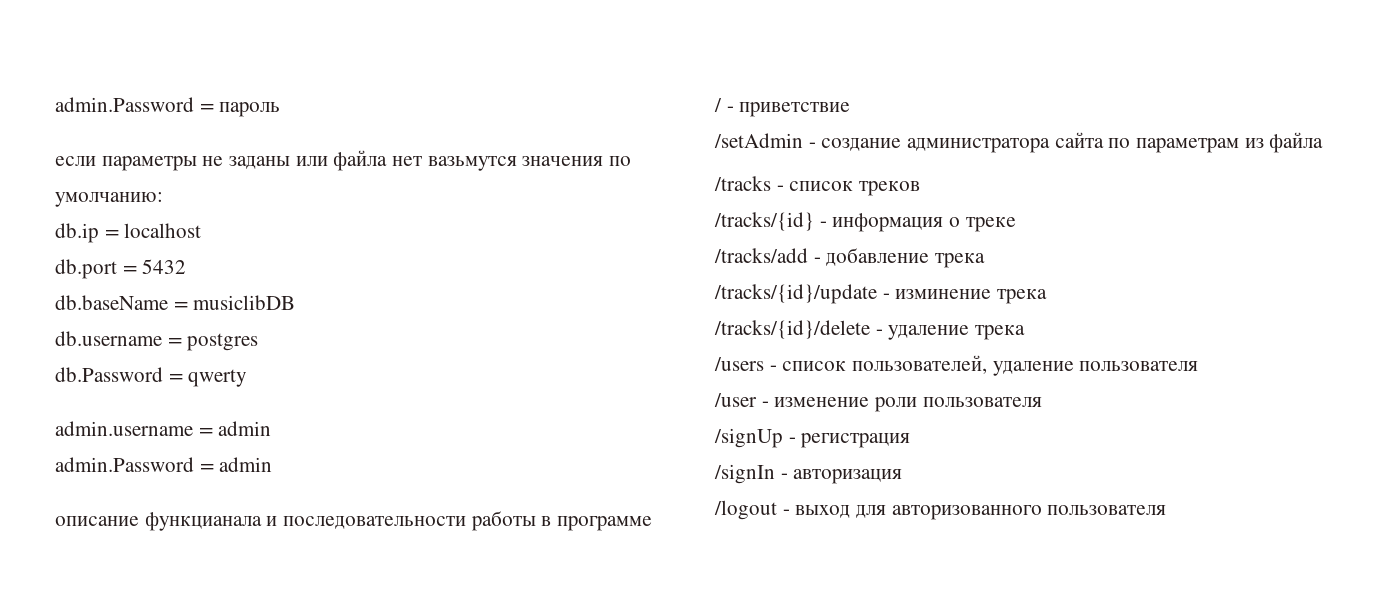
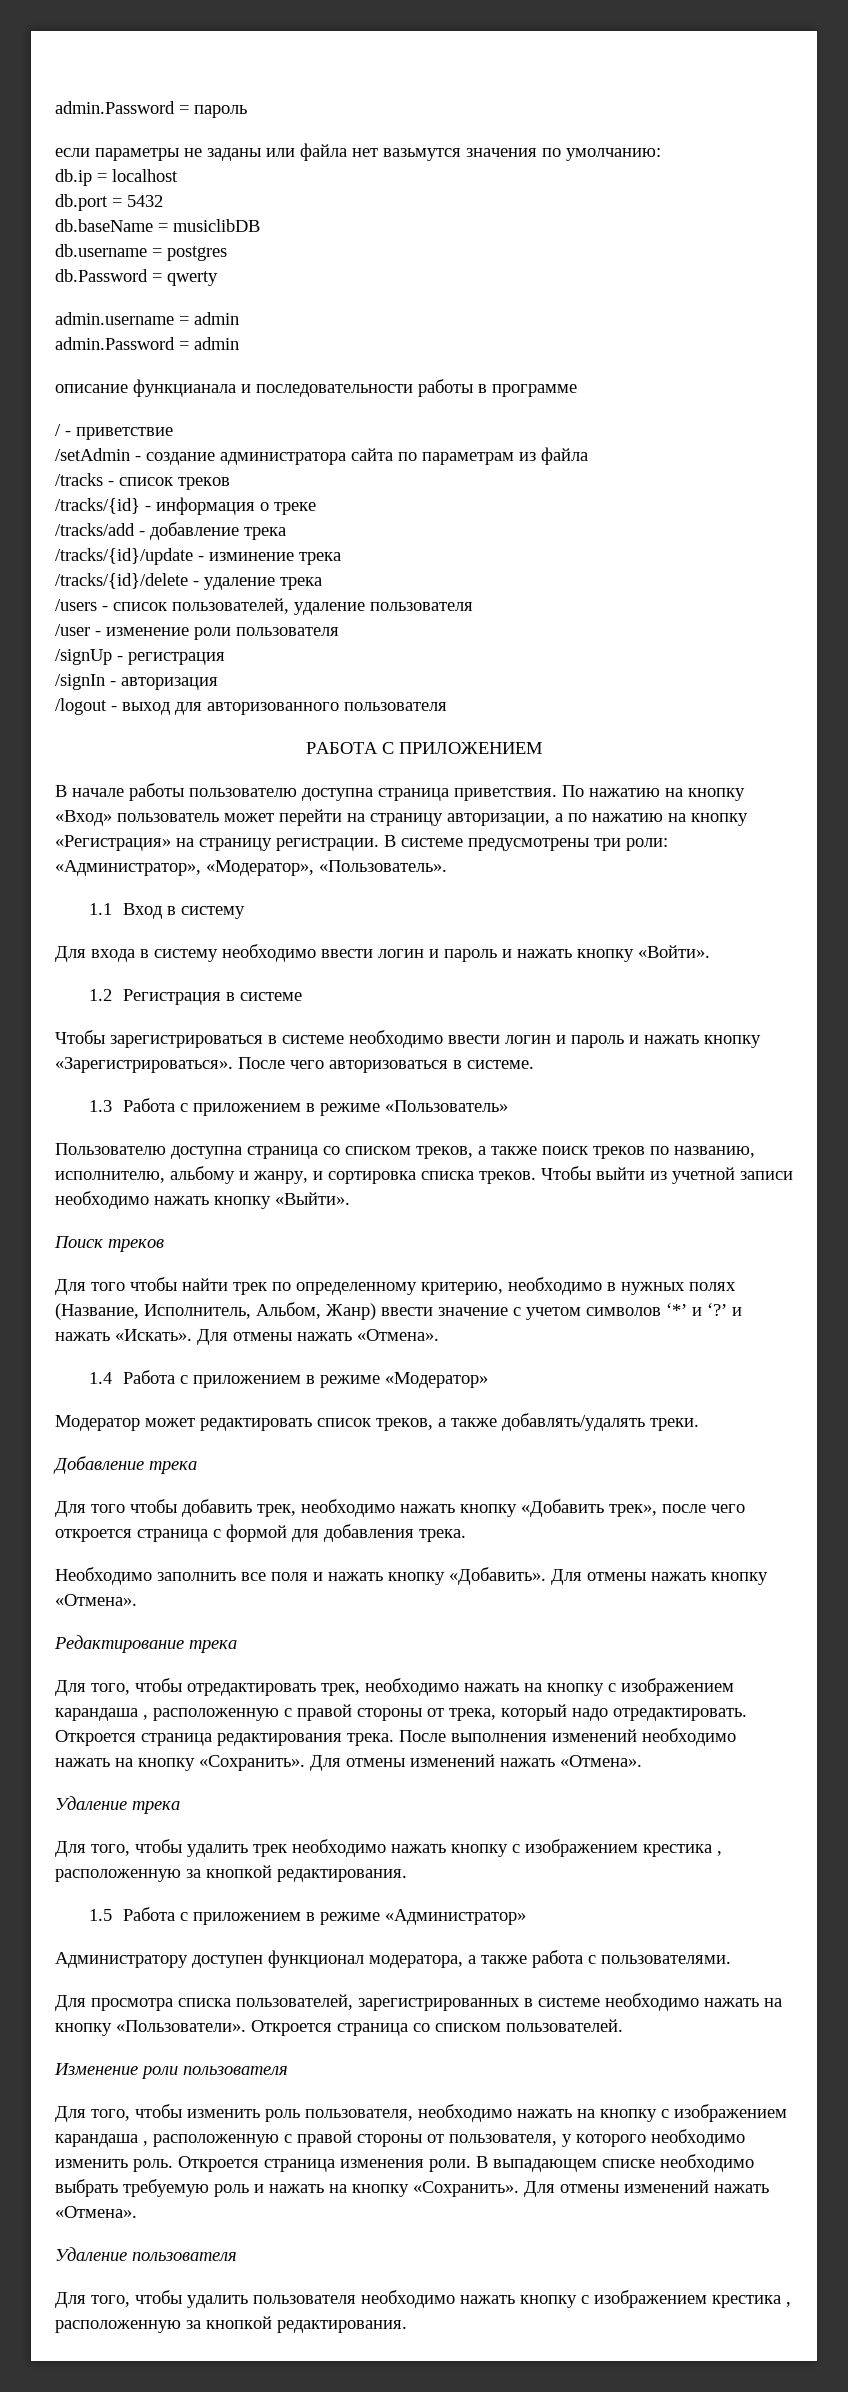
+ РАБОТА С ПРИЛОЖЕНИЕМ
+ В начале работы пользователю доступна страница приветствия. По нажатию на кнопку «Вход» пользователь может перейти на страницу авторизации, а по нажатию на кнопку «Регистрация» на страницу регистрации. В системе предусмотрены три роли: «Администратор», «Модератор», «Пользователь».
+ 1.1 Вход в систему
+ Для входа в систему необходимо ввести логин и пароль и нажать кнопку «Войти».
+ 1.2 Регистрация в системе
+ Чтобы зарегистрироваться в системе необходимо ввести логин и пароль и нажать кнопку «Зарегистрироваться». После чего авторизоваться в системе.
+ 1.3 Работа с приложением в режиме «Пользователь»
+ Пользователю доступна страница со списком треков, а также поиск треков по названию, исполнителю, альбому и жанру, и сортировка списка треков. Чтобы выйти из учетной записи необходимо нажать кнопку «Выйти».
+ Поиск треков
+ Для того чтобы найти трек по определенному критерию, необходимо в нужных полях (Название, Исполнитель, Альбом, Жанр) ввести значение с учетом символов ‘*’ и ‘?’ и нажать «Искать». Для отмены нажать «Отмена».
+ 1.4 Работа с приложением в режиме «Модератор»
+ Модератор может редактировать список треков, а также добавлять/удалять треки.
+ Добавление трека
+ Для того чтобы добавить трек, необходимо нажать кнопку «Добавить трек», после чего откроется страница с формой для добавления трека.
+ Необходимо заполнить все поля и нажать кнопку «Добавить». Для отмены нажать кнопку «Отмена».
+ Редактирование трека
+ Для того, чтобы отредактировать трек, необходимо нажать на кнопку с изображением карандаша , расположенную с правой стороны от трека, который надо отредактировать. Откроется страница редактирования трека. После выполнения изменений необходимо нажать на кнопку «Сохранить». Для отмены изменений нажать «Отмена».
+ Удаление трека
+ Для того, чтобы удалить трек необходимо нажать кнопку с изображением крестика , расположенную за кнопкой редактирования.
+ 1.5 Работа с приложением в режиме «Администратор»
+ Администратору доступен функционал модератора, а также работа с пользователями.
+ Для просмотра списка пользователей, зарегистрированных в системе необходимо нажать на кнопку «Пользователи». Откроется страница со списком пользователей.
+ Изменение роли пользователя
+ Для того, чтобы изменить роль пользователя, необходимо нажать на кнопку с изображением карандаша , расположенную с правой стороны от пользователя, у которого необходимо изменить роль. Откроется страница изменения роли. В выпадающем списке необходимо выбрать требуемую роль и нажать на кнопку «Сохранить». Для отмены изменений нажать «Отмена».
+ Удаление пользователя
+ Для того, чтобы удалить пользователя необходимо нажать кнопку с изображением крестика , расположенную за кнопкой редактирования.

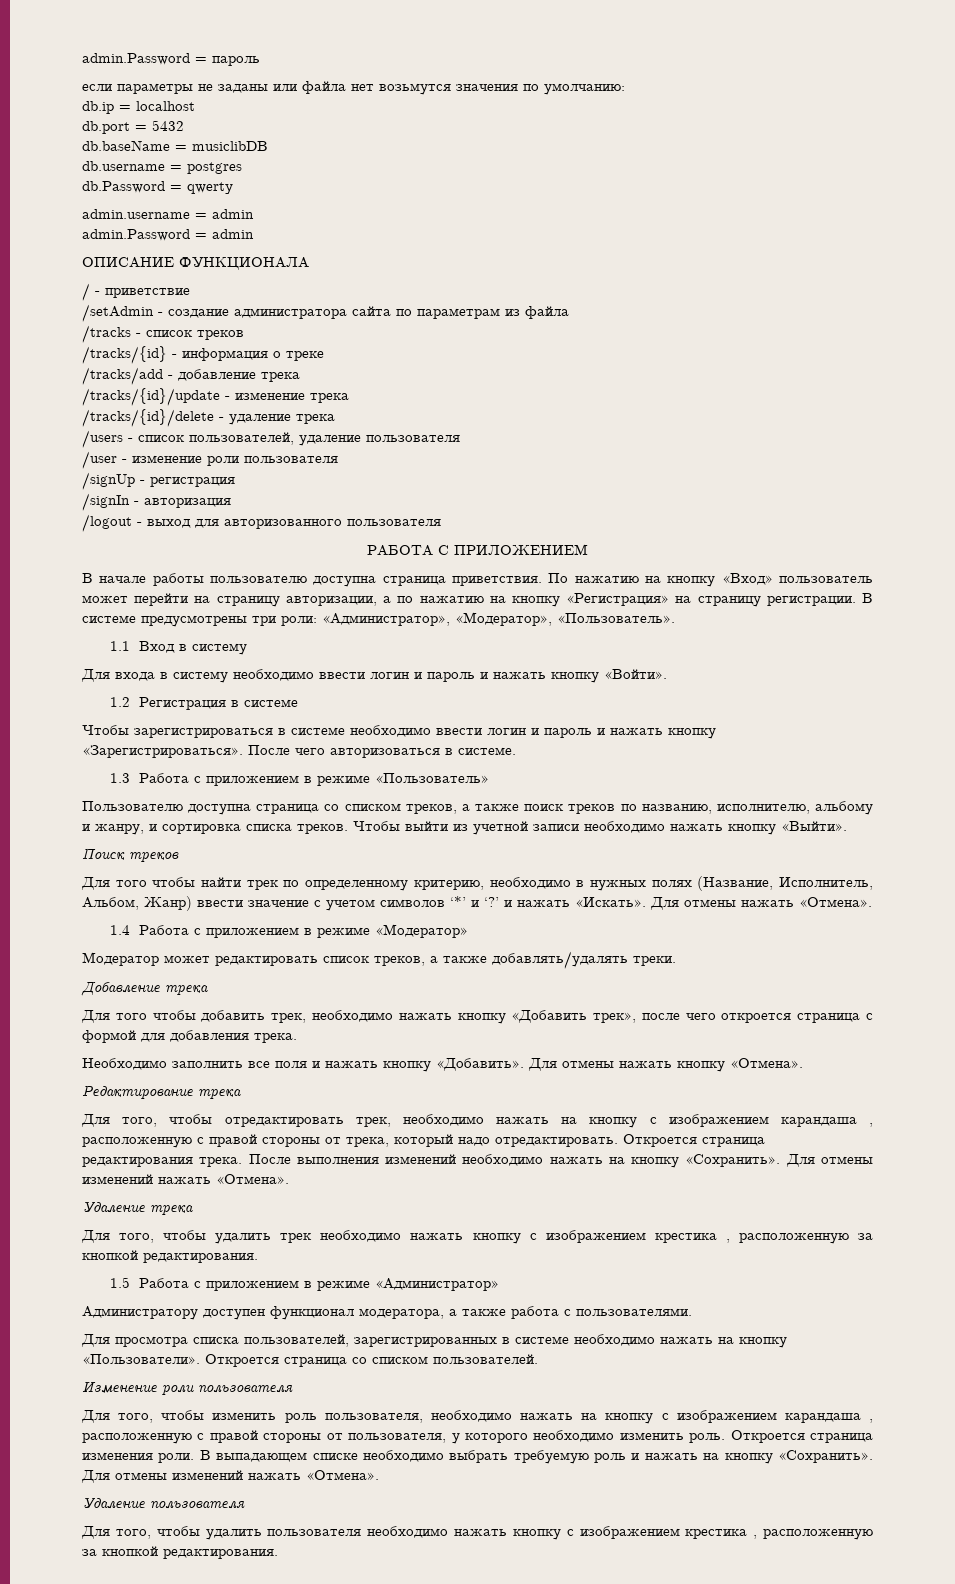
- если параметры не заданы или файла нет вазьмутся значения по умолчанию:
+ если параметры не заданы или файла нет возьмутся значения по умолчанию:
- описание функцианала и последовательности работы в программе
+ ОПИСАНИЕ ФУНКЦИОНАЛА
- /tracks/{id}/update - изминение трека
+ /tracks/{id}/update - изменение трека

